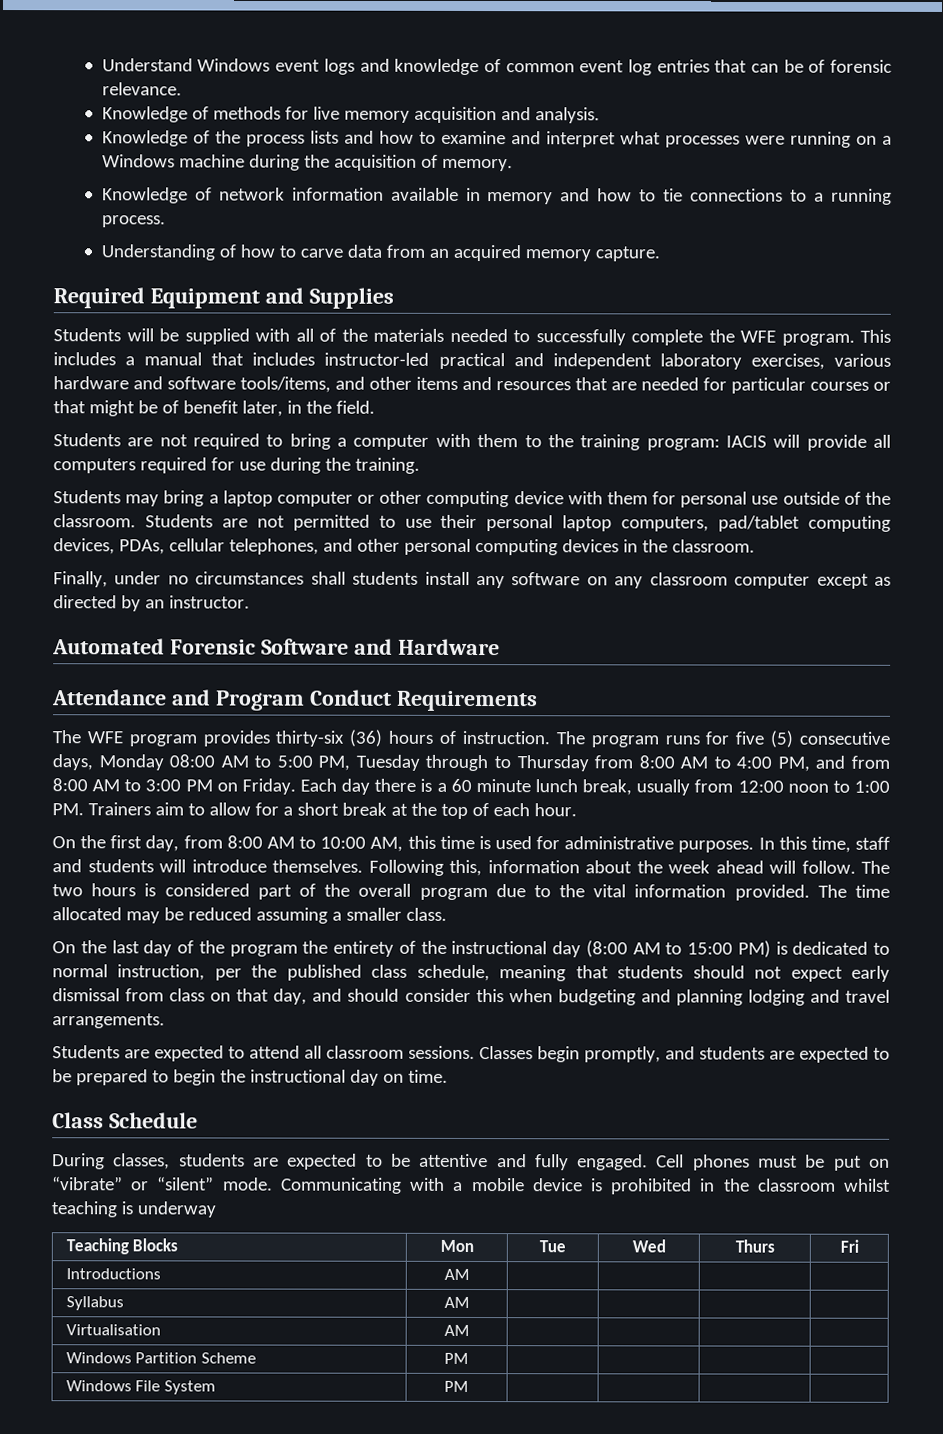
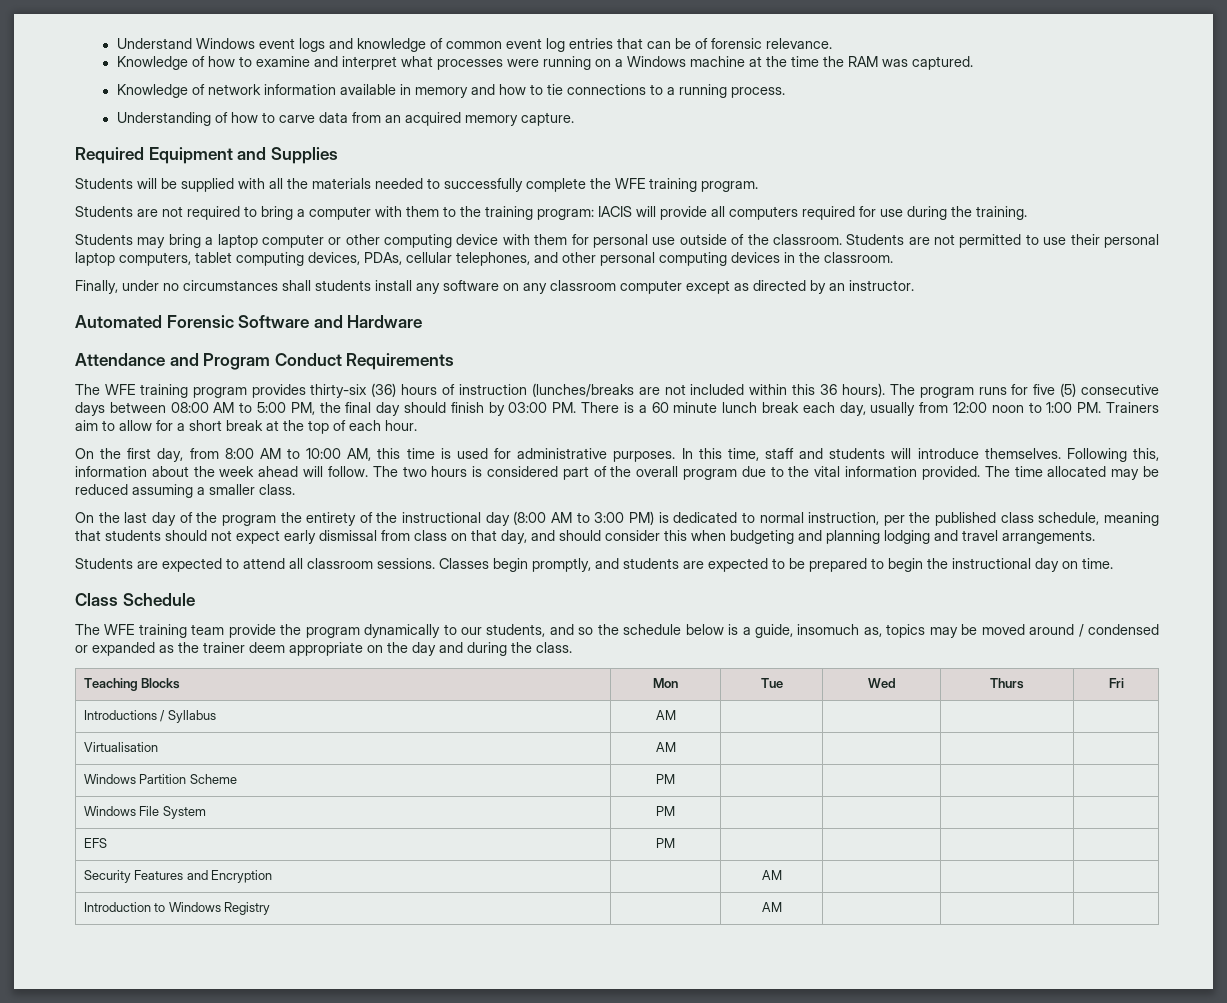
- Knowledge of methods for live memory acquisition and analysis.
- Knowledge of the process lists and how to examine and interpret what processes were running on a Windows machine during the acquisition of memory.
+ Knowledge of how to examine and interpret what processes were running on a Windows machine at the time the RAM was captured.
- Students will be supplied with all of the materials needed to successfully complete the WFE program. This includes a manual that includes instructor-led practical and independent laboratory exercises, various hardware and software tools/items, and other items and resources that are needed for particular courses or that might be of benefit later, in the field.
+ Students will be supplied with all the materials needed to successfully complete the WFE training program.
- Students are not permitted to use their personal laptop computers, pad/tablet computing devices, PDAs, cellular telephones, and other personal computing devices in the classroom.
+ Students are not permitted to use their personal laptop computers, tablet computing devices, PDAs, cellular telephones, and other personal computing devices in the classroom.
- The WFE program provides thirty-six (36) hours of instruction.
+ The WFE training program provides thirty-six (36) hours of instruction (lunches/breaks are not included within this 36 hours).
- The program runs for five (5) consecutive days, Monday 08:00 AM to 5:00 PM, Tuesday through to Thursday from 8:00 AM to 4:00 PM, and from 8:00 AM to 3:00 PM on Friday. Each day there is a 60 minute lunch break, usually from 12:00 noon to 1:00 PM. Trainers aim to allow for a short break at the top of each hour.
+ The program runs for five (5) consecutive days between 08:00 AM to 5:00 PM, the final day should finish by 03:00 PM. There is a 60 minute lunch break each day, usually from 12:00 noon to 1:00 PM. Trainers aim to allow for a short break at the top of each hour.
- On the last day of the program the entirety of the instructional day (8:00 AM to 15:00 PM) is dedicated to normal instruction, per the published class schedule, meaning that students should not expect early dismissal from class on that day, and should consider this when budgeting and planning lodging and travel arrangements.
+ On the last day of the program the entirety of the instructional day (8:00 AM to 3:00 PM) is dedicated to normal instruction, per the published class schedule, meaning that students should not expect early dismissal from class on that day, and should consider this when budgeting and planning lodging and travel arrangements.
- During classes, students are expected to be attentive and fully engaged. Cell phones must be put on “vibrate” or “silent” mode. Communicating with a mobile device is prohibited in the classroom whilst teaching is underway
+ The WFE training team provide the program dynamically to our students, and so the schedule below is a guide, insomuch as, topics may be moved around / condensed or expanded as the trainer deem appropriate on the day and during the class.
- Introductions | AM | | | |
- Syllabus | AM | | | |
+ Introductions / Syllabus | AM | | | |
+ EFS | PM | | | |
+ Security Features and Encryption | | AM | | |
+ Introduction to Windows Registry | | AM | | |

